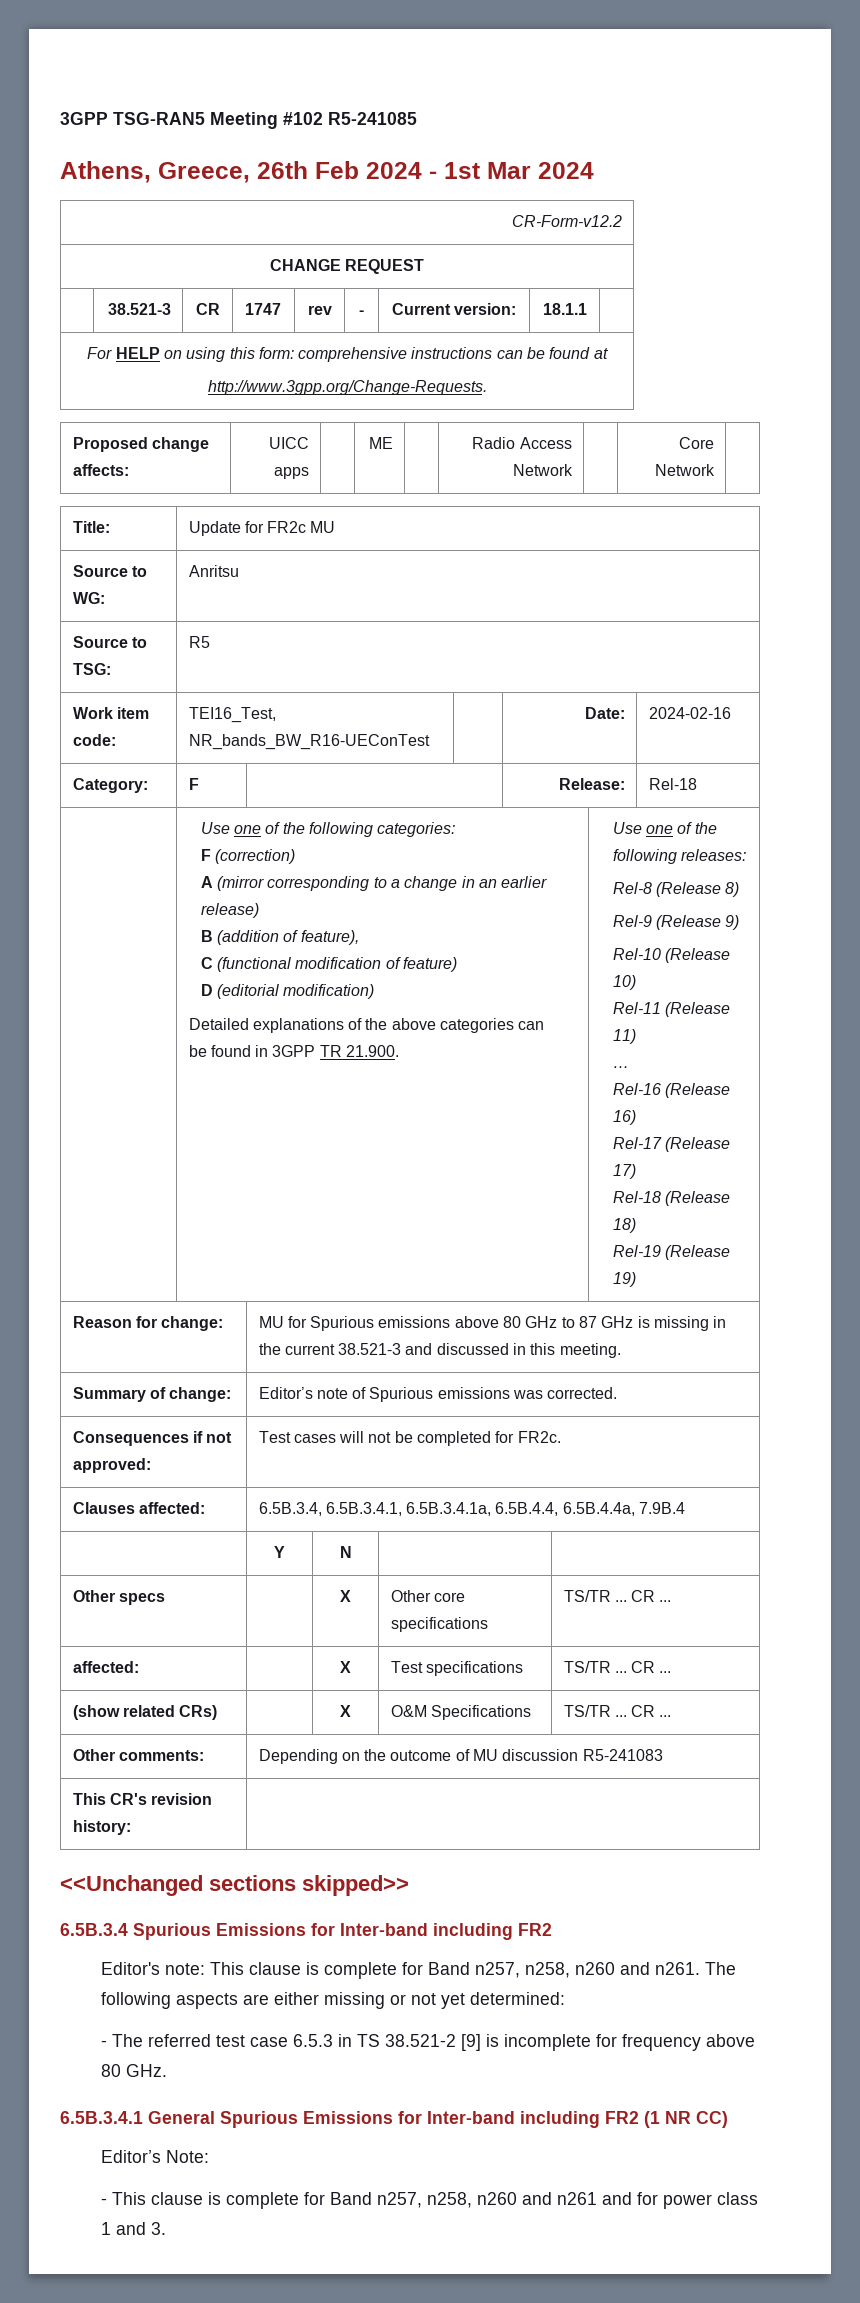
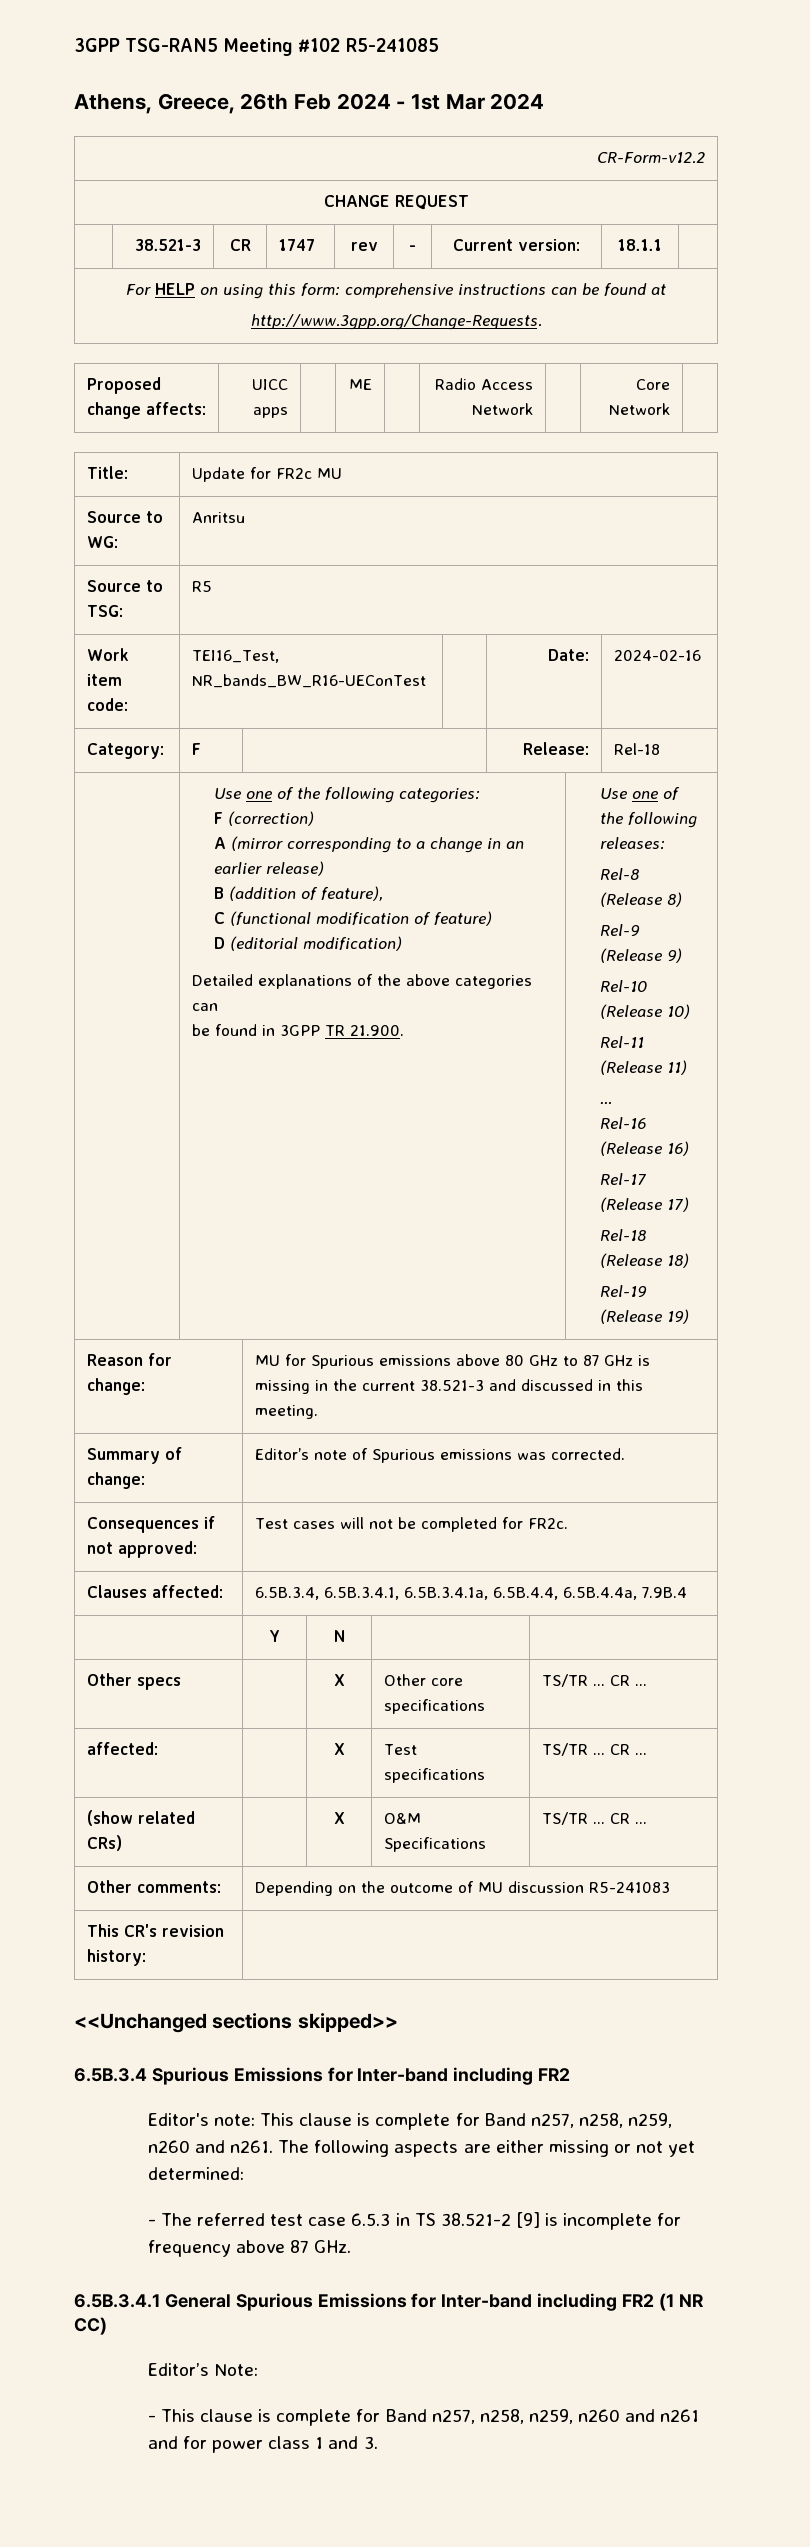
- Editor's note: This clause is complete for Band n257, n258, n260 and n261.
+ Editor's note: This clause is complete for Band n257, n258, n259, n260 and n261.
- - The referred test case 6.5.3 in TS 38.521-2 [9] is incomplete for frequency above 80 GHz.
+ - The referred test case 6.5.3 in TS 38.521-2 [9] is incomplete for frequency above 87 GHz.
- - This clause is complete for Band n257, n258, n260 and n261 and for power class 1 and 3.
+ - This clause is complete for Band n257, n258, n259, n260 and n261 and for power class 1 and 3.

